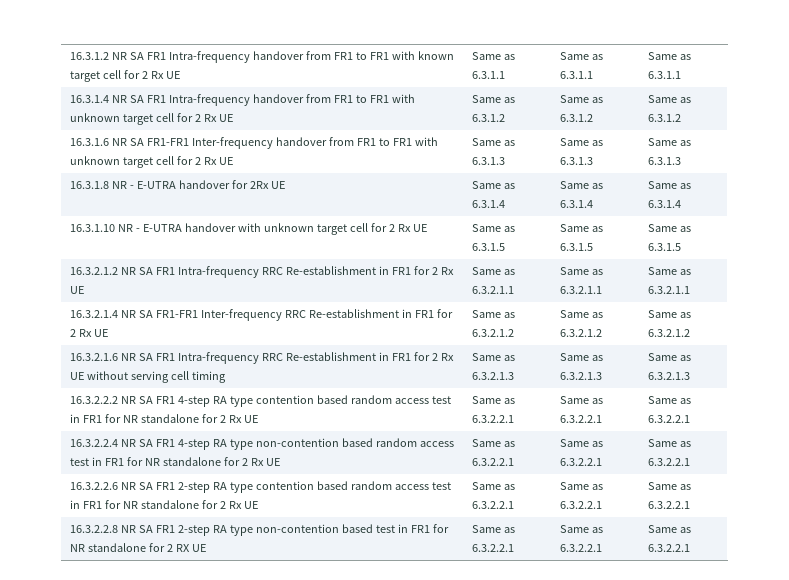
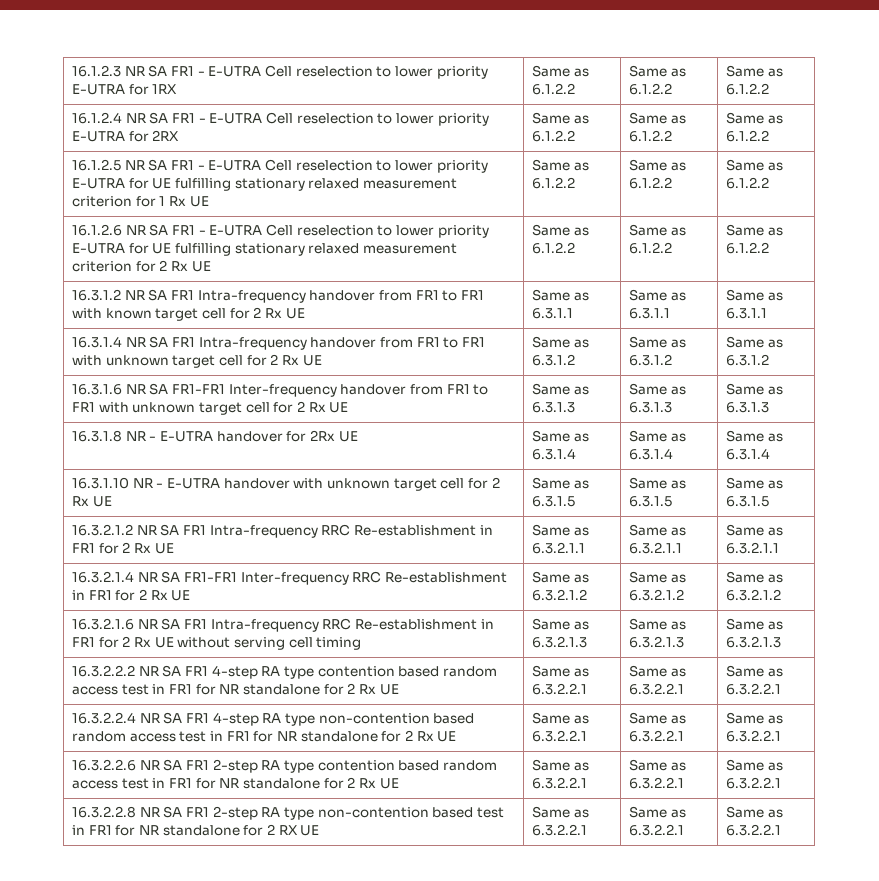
+ 16.1.2.3 NR SA FR1 - E-UTRA Cell reselection to lower priority E-UTRA for 1RX | Same as 6.1.2.2 | Same as 6.1.2.2 | Same as 6.1.2.2
+ 16.1.2.4 NR SA FR1 - E-UTRA Cell reselection to lower priority E-UTRA for 2RX | Same as 6.1.2.2 | Same as 6.1.2.2 | Same as 6.1.2.2
+ 16.1.2.5 NR SA FR1 - E-UTRA Cell reselection to lower priority E-UTRA for UE fulfilling stationary relaxed measurement criterion for 1 Rx UE | Same as 6.1.2.2 | Same as 6.1.2.2 | Same as 6.1.2.2
+ 16.1.2.6 NR SA FR1 - E-UTRA Cell reselection to lower priority E-UTRA for UE fulfilling stationary relaxed measurement criterion for 2 Rx UE | Same as 6.1.2.2 | Same as 6.1.2.2 | Same as 6.1.2.2

